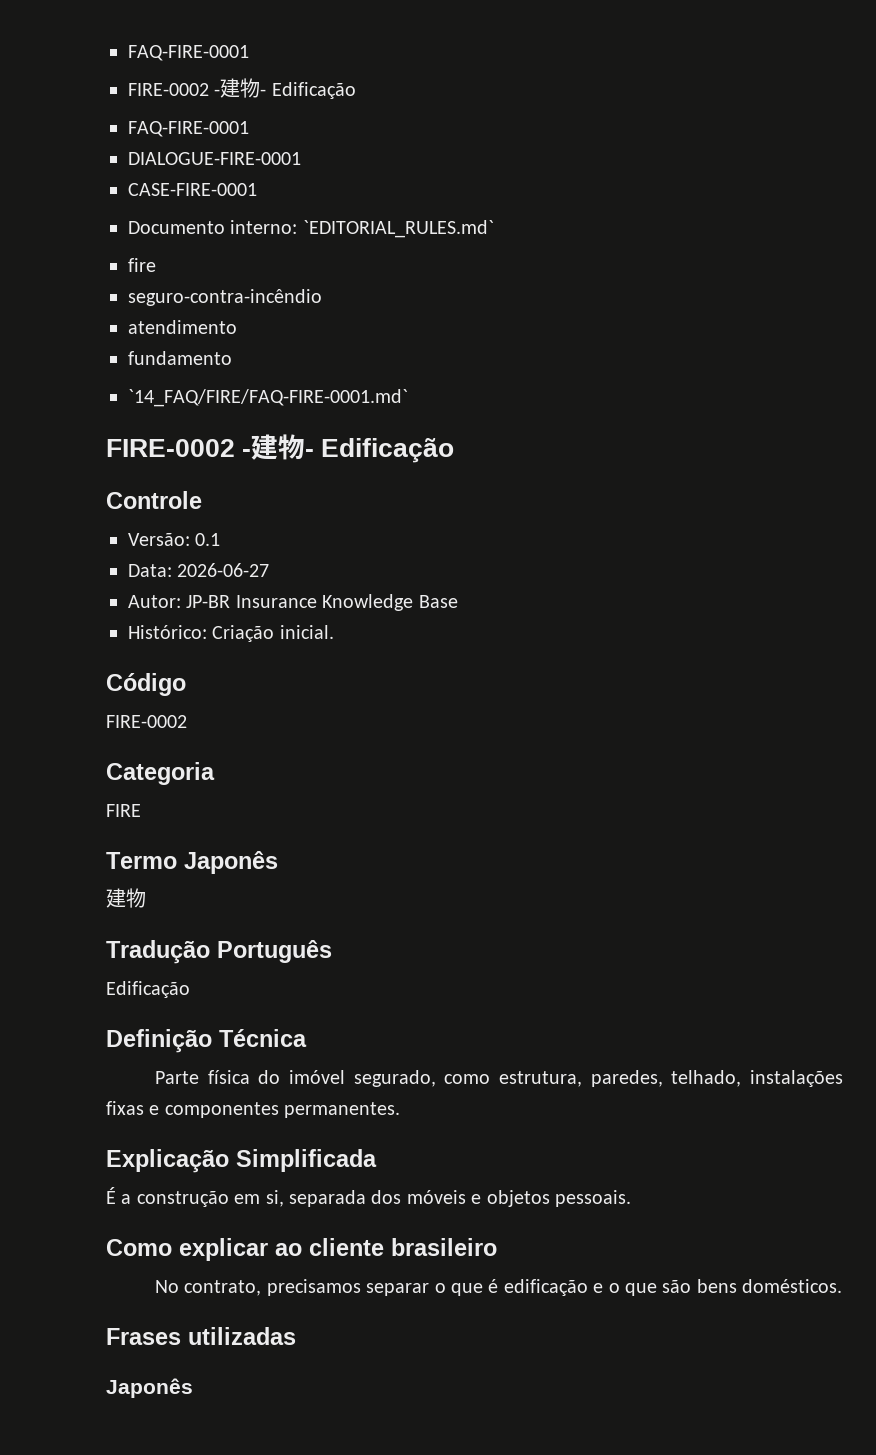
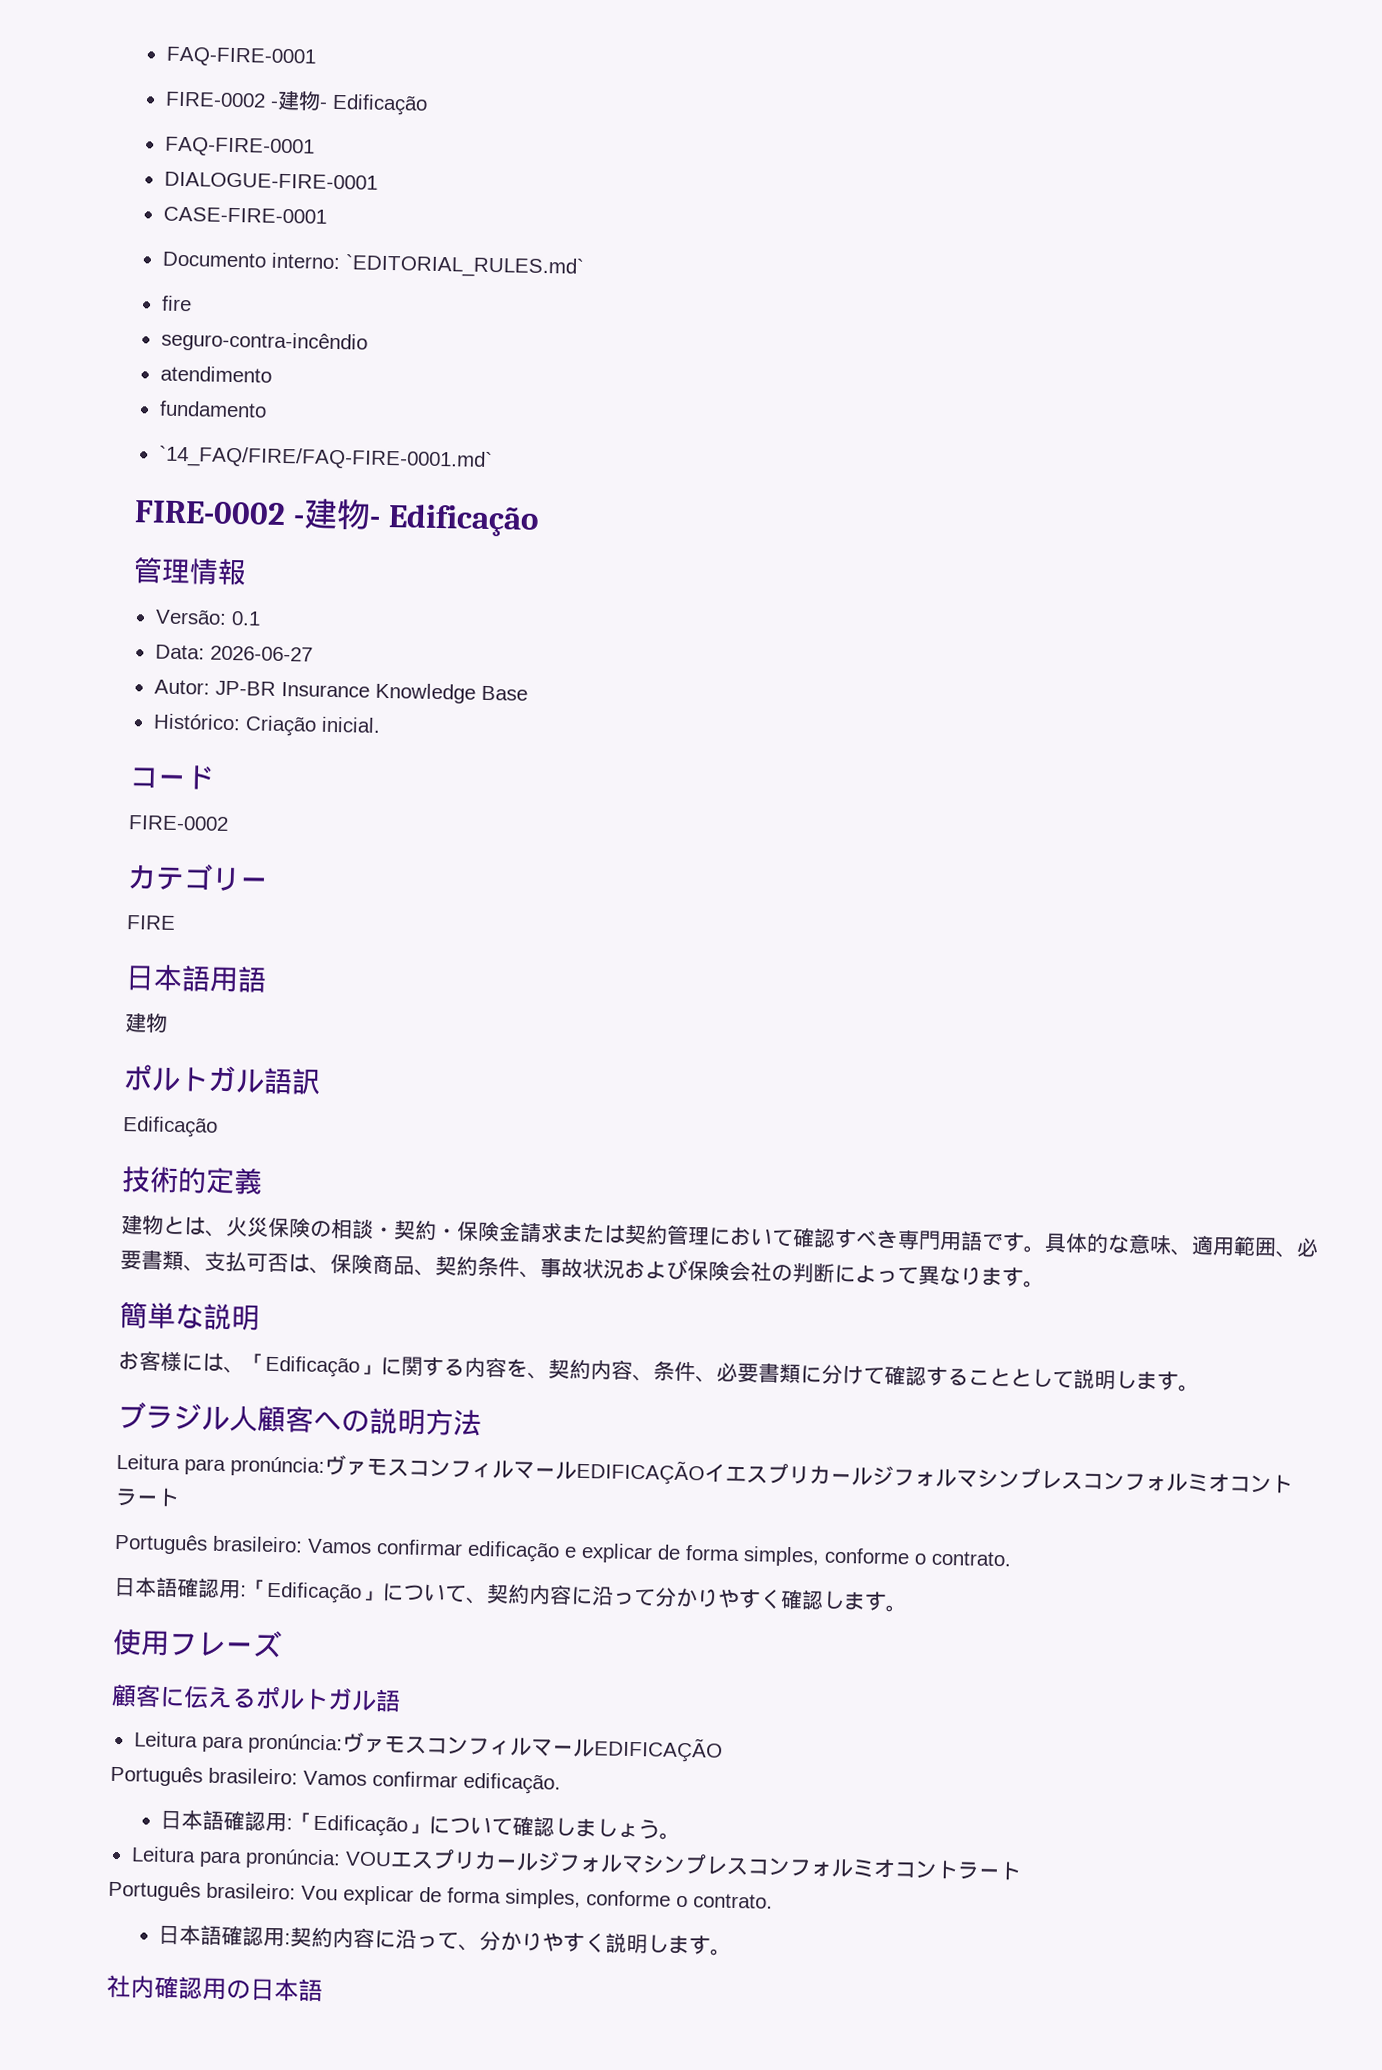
- Controle
+ 管理情報
- Código
+ コード
- Categoria
+ カテゴリー
- Termo Japonês
+ 日本語用語
- Tradução Português
+ ポルトガル語訳
  Edificação
- Definição Técnica
- Parte física do imóvel segurado, como estrutura, paredes, telhado, instalações fixas e componentes permanentes.
- Explicação Simplificada
- É a construção em si, separada dos móveis e objetos pessoais.
- Como explicar ao cliente brasileiro
- No contrato, precisamos separar o que é edificação e o que são bens domésticos.
- Frases utilizadas
- Japonês
+ 技術的定義
+ 建物とは、火災保険の相談・契約・保険金請求または契約管理において確認すべき専門用語です。具体的な意味、適用範囲、必要書類、支払可否は、保険商品、契約条件、事故状況および保険会社の判断によって異なります。
+ 簡単な説明
+ お客様には、「Edificação」に関する内容を、契約内容、条件、必要書類に分けて確認することとして説明します。
+ ブラジル人顧客への説明方法
+ Leitura para pronúncia:ヴァモスコンフィルマールEDIFICAÇÃOイエスプリカールジフォルマシンプレスコンフォルミオコントラート
+ Português brasileiro: Vamos confirmar edificação e explicar de forma simples, conforme o contrato.
+ 日本語確認用:「Edificação」について、契約内容に沿って分かりやすく確認します。
+ 使用フレーズ
+ 顧客に伝えるポルトガル語
+ Leitura para pronúncia:ヴァモスコンフィルマールEDIFICAÇÃO
+ Português brasileiro: Vamos confirmar edificação.
+ 日本語確認用:「Edificação」について確認しましょう。
+ Leitura para pronúncia: VOUエスプリカールジフォルマシンプレスコンフォルミオコントラート
+ Português brasileiro: Vou explicar de forma simples, conforme o contrato.
+ 日本語確認用:契約内容に沿って、分かりやすく説明します。
+ 社内確認用の日本語

